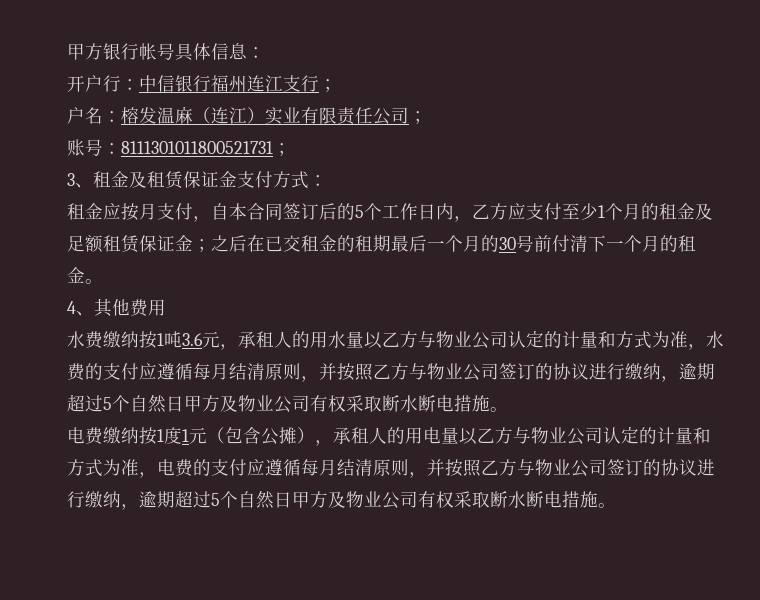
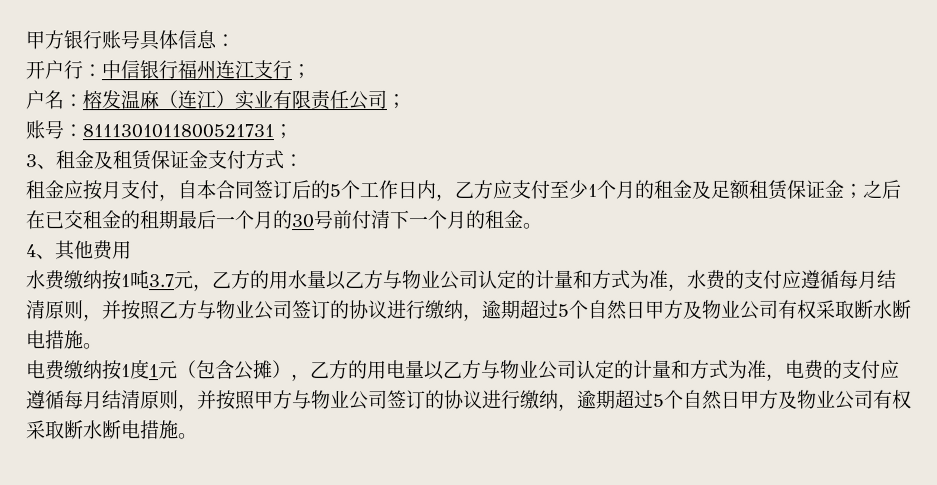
- 甲方银行帐号具体信息：
+ 甲方银行账号具体信息：
- 水费缴纳按1吨3.6元，承租人的用水量以乙方与物业公司认定的计量和方式为准，水费的支付应遵循每月结清原则，并按照乙方与物业公司签订的协议进行缴纳，逾期超过5个自然日甲方及物业公司有权采取断水断电措施。
+ 水费缴纳按1吨3.7元，乙方的用水量以乙方与物业公司认定的计量和方式为准，水费的支付应遵循每月结清原则，并按照乙方与物业公司签订的协议进行缴纳，逾期超过5个自然日甲方及物业公司有权采取断水断电措施。
- 电费缴纳按1度1元（包含公摊），承租人的用电量以乙方与物业公司认定的计量和方式为准，电费的支付应遵循每月结清原则，并按照乙方与物业公司签订的协议进行缴纳，逾期超过5个自然日甲方及物业公司有权采取断水断电措施。
+ 电费缴纳按1度1元（包含公摊），乙方的用电量以乙方与物业公司认定的计量和方式为准，电费的支付应遵循每月结清原则，并按照甲方与物业公司签订的协议进行缴纳，逾期超过5个自然日甲方及物业公司有权采取断水断电措施。

